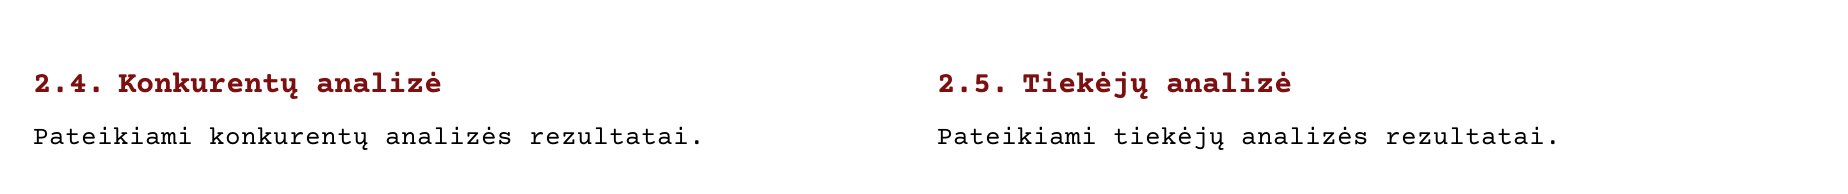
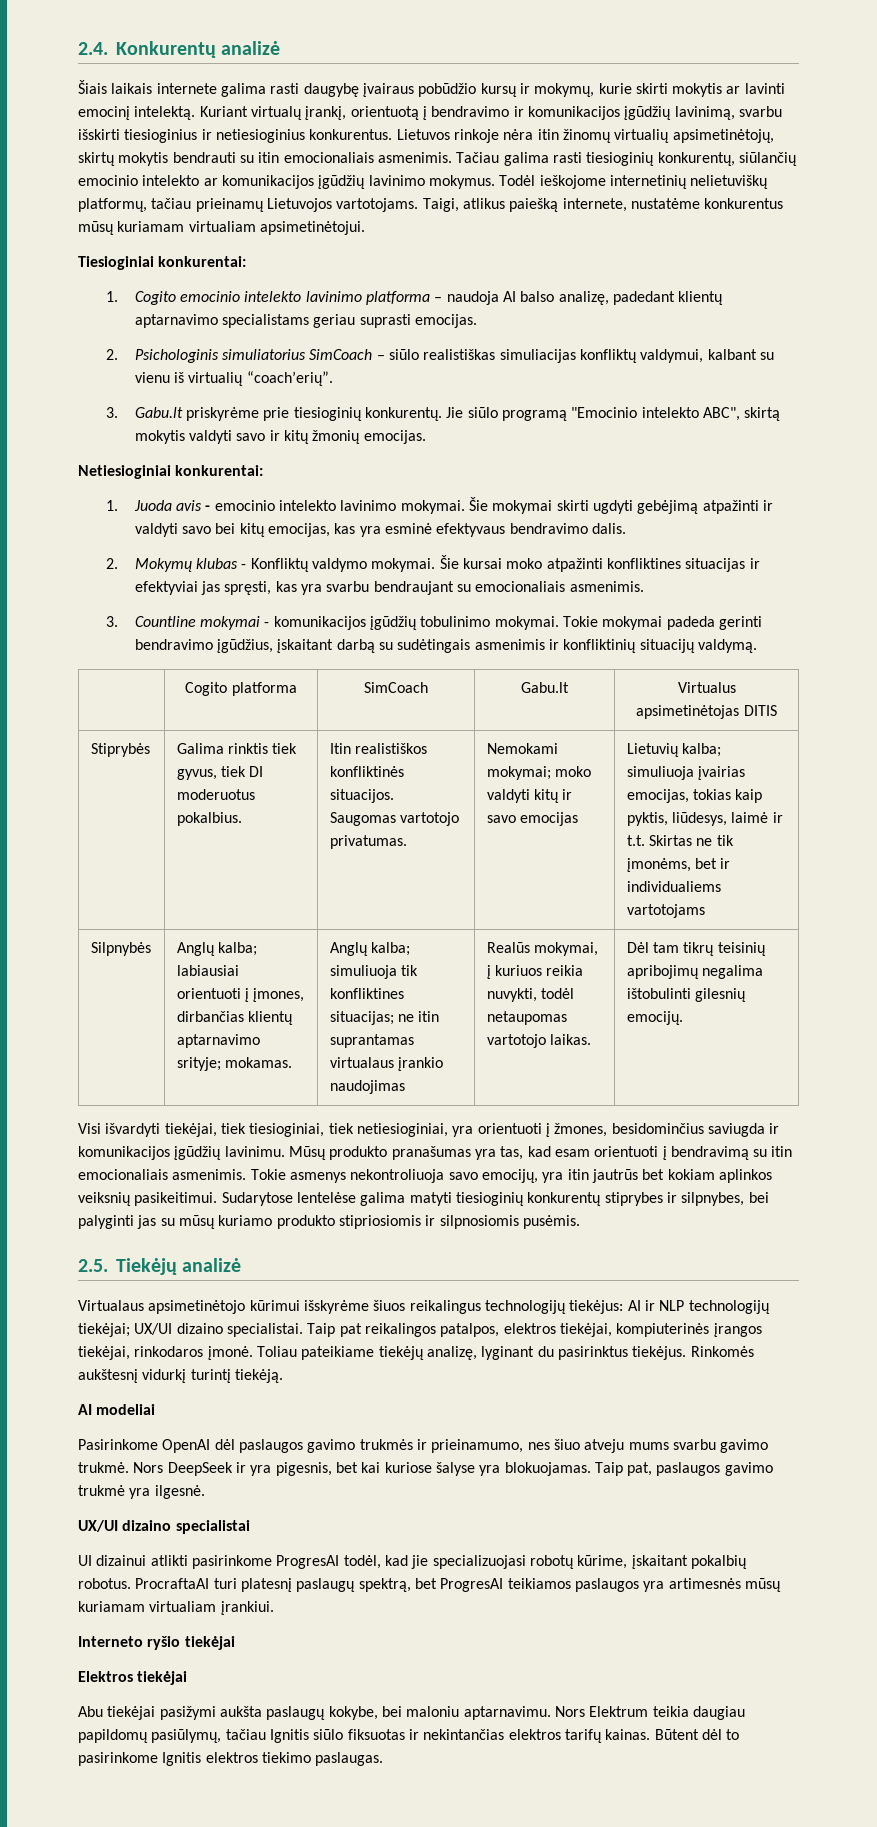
- Pateikiami konkurentų analizės rezultatai.
+ Šiais laikais internete galima rasti daugybę įvairaus pobūdžio kursų ir mokymų, kurie skirti mokytis ar lavinti emocinį intelektą. Kuriant virtualų įrankį, orientuotą į bendravimo ir komunikacijos įgūdžių lavinimą, svarbu išskirti tiesioginius ir netiesioginius konkurentus. Lietuvos rinkoje nėra itin žinomų virtualių apsimetinėtojų, skirtų mokytis bendrauti su itin emocionaliais asmenimis. Tačiau galima rasti tiesioginių konkurentų, siūlančių emocinio intelekto ar komunikacijos įgūdžių lavinimo mokymus. Todėl ieškojome internetinių nelietuviškų platformų, tačiau prieinamų Lietuvojos vartotojams. Taigi, atlikus paiešką internete, nustatėme konkurentus mūsų kuriamam virtualiam apsimetinėtojui.
+ Tiesioginiai konkurentai:
+ 1. Cogito emocinio intelekto lavinimo platforma – naudoja AI balso analizę, padedant klientų aptarnavimo specialistams geriau suprasti emocijas.
+ 2. Psichologinis simuliatorius SimCoach – siūlo realistiškas simuliacijas konfliktų valdymui, kalbant su vienu iš virtualių “coach’erių”.
+ 3. Gabu.lt priskyrėme prie tiesioginių konkurentų. Jie siūlo programą "Emocinio intelekto ABC", skirtą mokytis valdyti savo ir kitų žmonių emocijas.
+ Netiesioginiai konkurentai:
+ 1. Juoda avis - emocinio intelekto lavinimo mokymai. Šie mokymai skirti ugdyti gebėjimą atpažinti ir valdyti savo bei kitų emocijas, kas yra esminė efektyvaus bendravimo dalis.
+ 2. Mokymų klubas - Konfliktų valdymo mokymai. Šie kursai moko atpažinti konfliktines situacijas ir efektyviai jas spręsti, kas yra svarbu bendraujant su emocionaliais asmenimis.
+ 3. Countline mokymai - komunikacijos įgūdžių tobulinimo mokymai. Tokie mokymai padeda gerinti bendravimo įgūdžius, įskaitant darbą su sudėtingais asmenimis ir konfliktinių situacijų valdymą.
+ | Cogito platforma | SimCoach | Gabu.lt | Virtualus apsimetinėtojas DITIS
+ Stiprybės | Galima rinktis tiek gyvus, tiek DI moderuotus pokalbius. | Itin realistiškos konfliktinės situacijos. Saugomas vartotojo privatumas. | Nemokami mokymai; moko valdyti kitų ir savo emocijas | Lietuvių kalba; simuliuoja įvairias emocijas, tokias kaip pyktis, liūdesys, laimė ir t.t. Skirtas ne tik įmonėms, bet ir individualiems vartotojams
+ Silpnybės | Anglų kalba; labiausiai orientuoti į įmones, dirbančias klientų aptarnavimo srityje; mokamas. | Anglų kalba; simuliuoja tik konfliktines situacijas; ne itin suprantamas virtualaus įrankio naudojimas | Realūs mokymai, į kuriuos reikia nuvykti, todėl netaupomas vartotojo laikas. | Dėl tam tikrų teisinių apribojimų negalima ištobulinti gilesnių emocijų.
+ Visi išvardyti tiekėjai, tiek tiesioginiai, tiek netiesioginiai, yra orientuoti į žmones, besidominčius saviugda ir komunikacijos įgūdžių lavinimu. Mūsų produkto pranašumas yra tas, kad esam orientuoti į bendravimą su itin emocionaliais asmenimis. Tokie asmenys nekontroliuoja savo emocijų, yra itin jautrūs bet kokiam aplinkos veiksnių pasikeitimui. Sudarytose lentelėse galima matyti tiesioginių konkurentų stiprybes ir silpnybes, bei palyginti jas su mūsų kuriamo produkto stipriosiomis ir silpnosiomis pusėmis.
  2.5. Tiekėjų analizė
- Pateikiami tiekėjų analizės rezultatai.
+ Virtualaus apsimetinėtojo kūrimui išskyrėme šiuos reikalingus technologijų tiekėjus: AI ir NLP technologijų tiekėjai; UX/UI dizaino specialistai. Taip pat reikalingos patalpos, elektros tiekėjai, kompiuterinės įrangos tiekėjai, rinkodaros įmonė. Toliau pateikiame tiekėjų analizę, lyginant du pasirinktus tiekėjus. Rinkomės aukštesnį vidurkį turintį tiekėją.
+ AI modeliai
+ Pasirinkome OpenAI dėl paslaugos gavimo trukmės ir prieinamumo, nes šiuo atveju mums svarbu gavimo trukmė. Nors DeepSeek ir yra pigesnis, bet kai kuriose šalyse yra blokuojamas. Taip pat, paslaugos gavimo trukmė yra ilgesnė.
+ UX/UI dizaino specialistai
+ UI dizainui atlikti pasirinkome ProgresAI todėl, kad jie specializuojasi robotų kūrime, įskaitant pokalbių robotus. ProcraftaAI turi platesnį paslaugų spektrą, bet ProgresAI teikiamos paslaugos yra artimesnės mūsų kuriamam virtualiam įrankiui.
+ Interneto ryšio tiekėjai
+ Elektros tiekėjai
+ Abu tiekėjai pasižymi aukšta paslaugų kokybe, bei maloniu aptarnavimu. Nors Elektrum teikia daugiau papildomų pasiūlymų, tačiau Ignitis siūlo fiksuotas ir nekintančias elektros tarifų kainas. Būtent dėl to pasirinkome Ignitis elektros tiekimo paslaugas.

